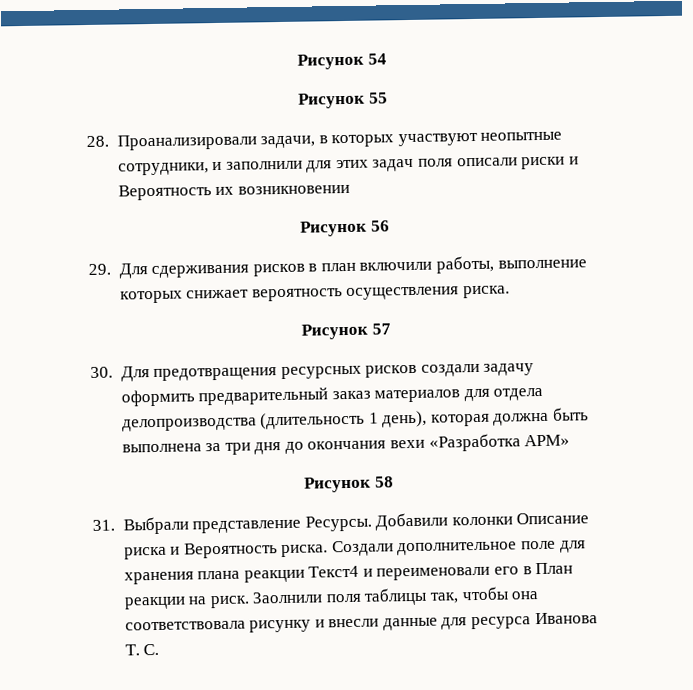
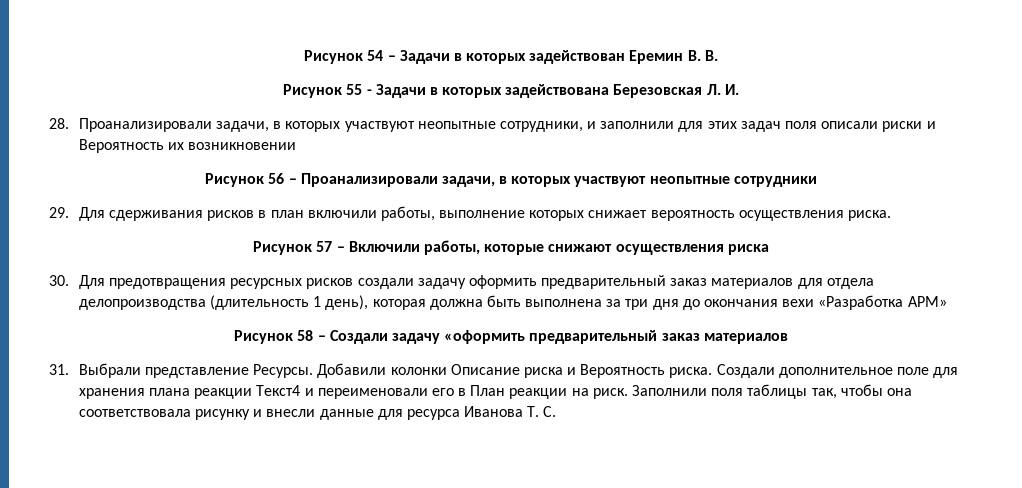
- Рисунок 54
- Рисунок 55
+ Рисунок 54 – Задачи в которых задействован Еремин В. В.
+ Рисунок 55 - Задачи в которых задействована Березовская Л. И.
- Рисунок 56
+ Рисунок 56 – Проанализировали задачи, в которых участвуют неопытные сотрудники
- Рисунок 57
+ Рисунок 57 – Включили работы, которые снижают осуществления риска
- Рисунок 58
+ Рисунок 58 – Создали задачу «оформить предварительный заказ материалов
- Заолнили поля таблицы так, чтобы она соответствовала рисунку и внесли данные для ресурса Иванова Т. С.
+ Заполнили поля таблицы так, чтобы она соответствовала рисунку и внесли данные для ресурса Иванова Т. С.

